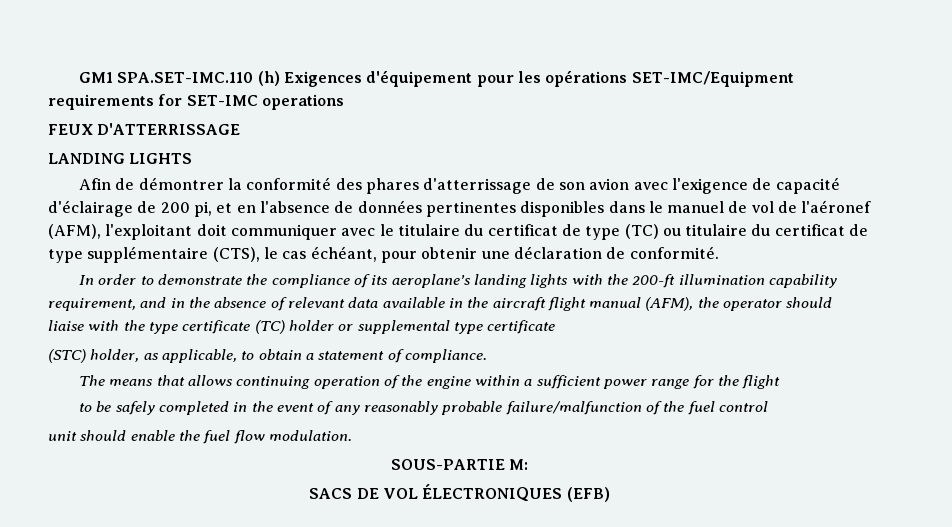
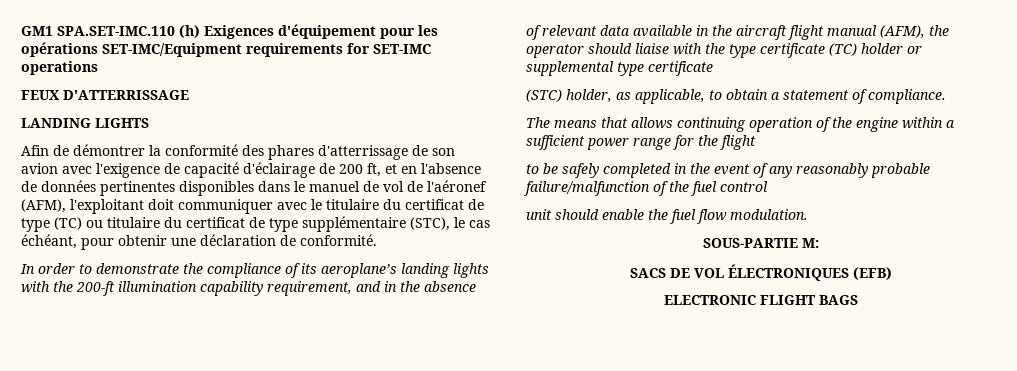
- Afin de démontrer la conformité des phares d'atterrissage de son avion avec l'exigence de capacité d'éclairage de 200 pi, et en l'absence de données pertinentes disponibles dans le manuel de vol de l'aéronef (AFM), l'exploitant doit communiquer avec le titulaire du certificat de type (TC) ou titulaire du certificat de type supplémentaire (CTS), le cas échéant, pour obtenir une déclaration de conformité.
+ Afin de démontrer la conformité des phares d'atterrissage de son avion avec l'exigence de capacité d'éclairage de 200 ft, et en l'absence de données pertinentes disponibles dans le manuel de vol de l'aéronef (AFM), l'exploitant doit communiquer avec le titulaire du certificat de type (TC) ou titulaire du certificat de type supplémentaire (STC), le cas échéant, pour obtenir une déclaration de conformité.
+ ELECTRONIC FLIGHT BAGS

